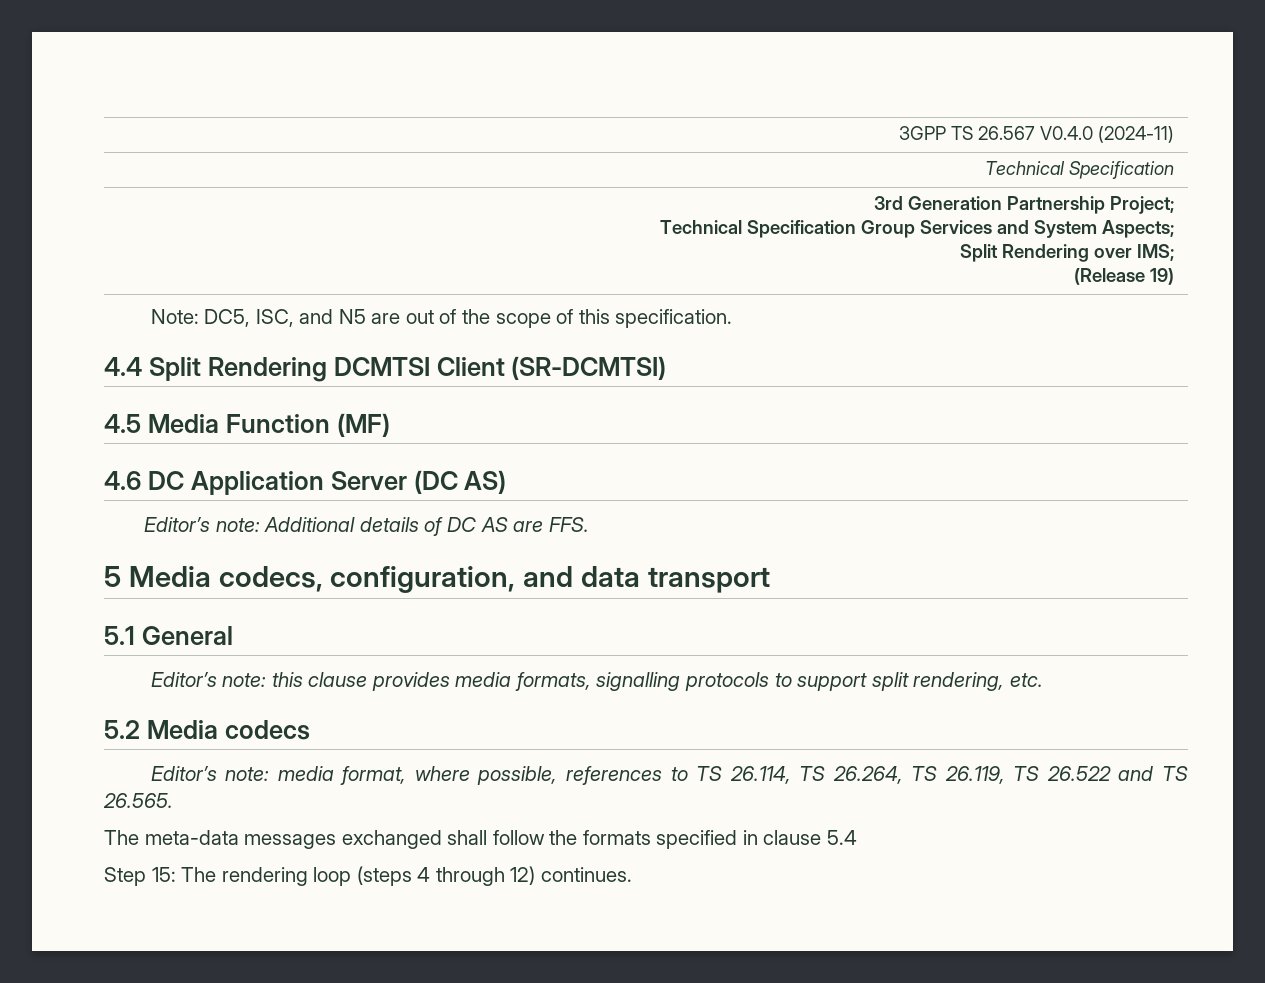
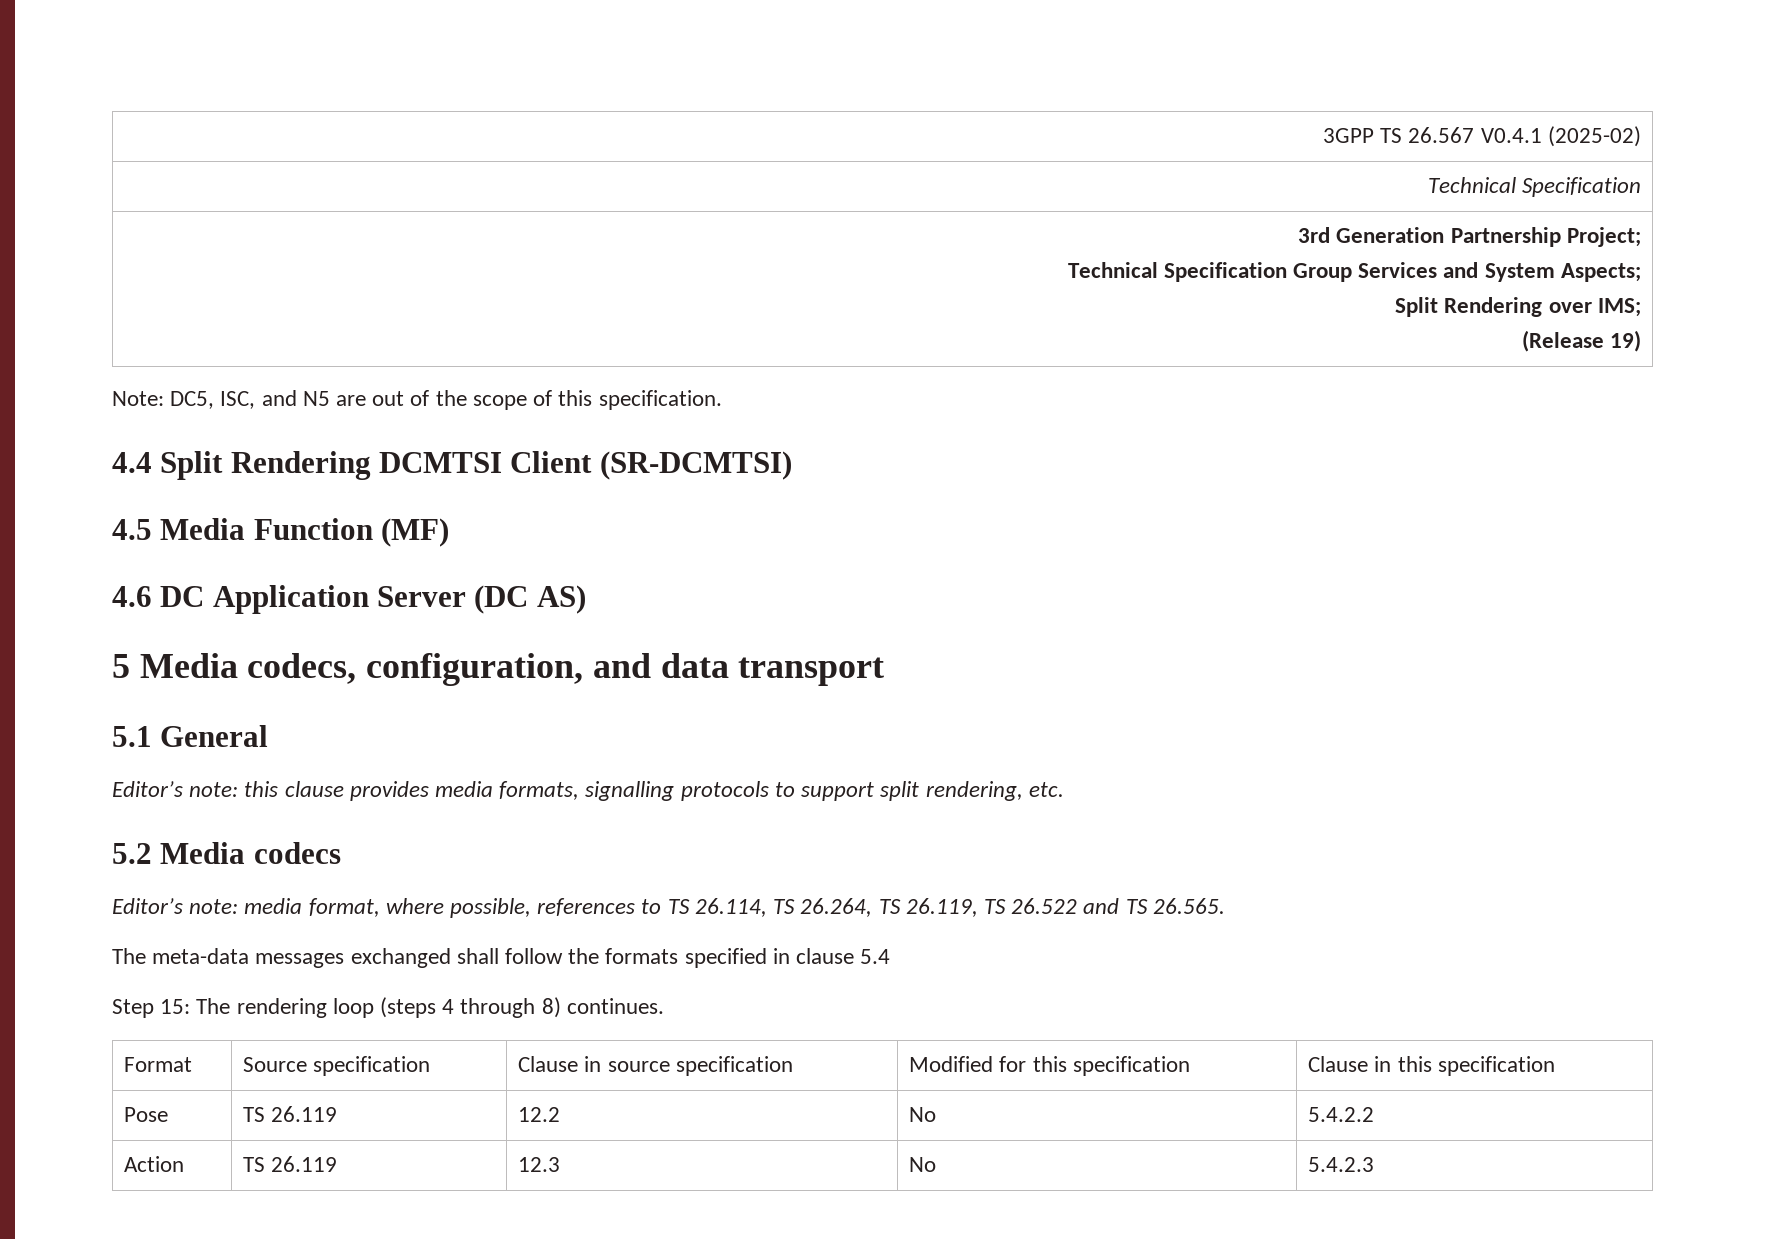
- 3GPP TS 26.567 V0.4.0 (2024-11)
+ 3GPP TS 26.567 V0.4.1 (2025-02)
- Editor’s note: Additional details of DC AS are FFS.
- Step 15: The rendering loop (steps 4 through 12) continues.
+ Step 15: The rendering loop (steps 4 through 8) continues.
+ Format | Source specification | Clause in source specification | Modified for this specification | Clause in this specification
+ Pose | TS 26.119 | 12.2 | No | 5.4.2.2
+ Action | TS 26.119 | 12.3 | No | 5.4.2.3

